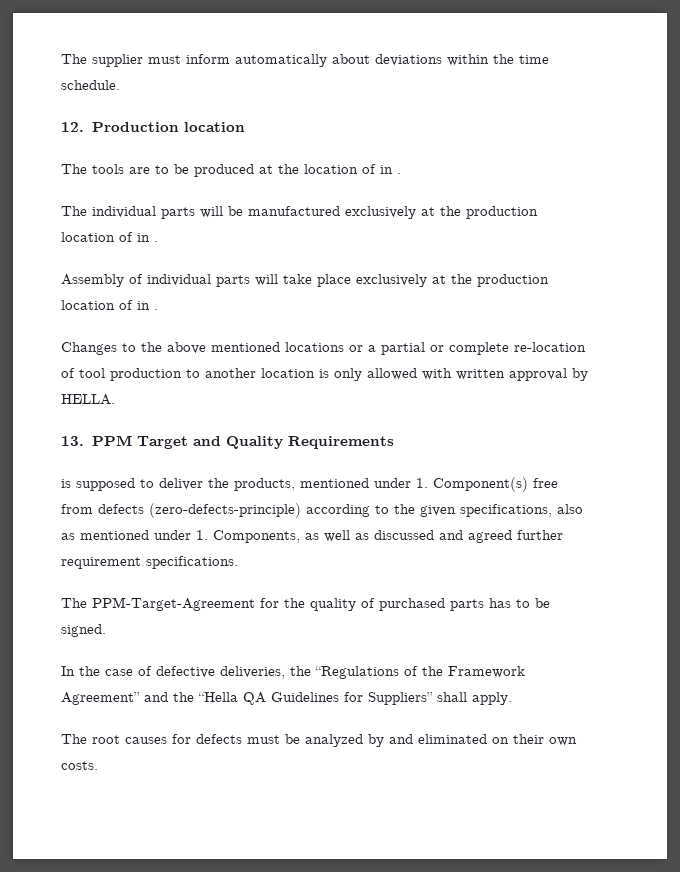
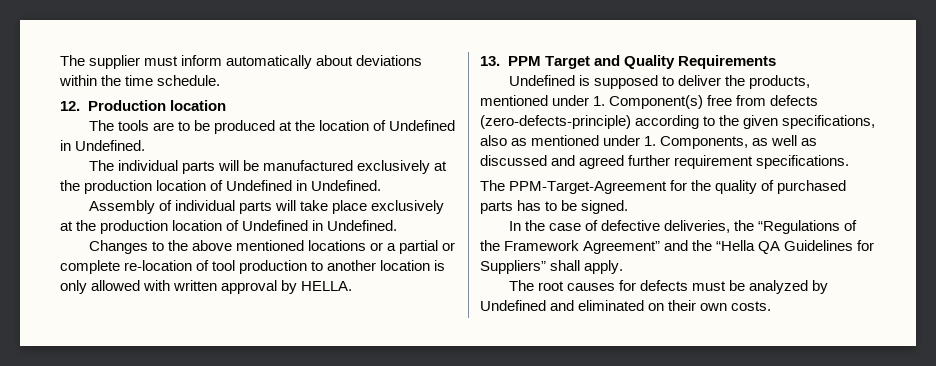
- The tools are to be produced at the location of in .
+ The tools are to be produced at the location of Undefined in Undefined.
- The individual parts will be manufactured exclusively at the production location of in .
+ The individual parts will be manufactured exclusively at the production location of Undefined in Undefined.
- Assembly of individual parts will take place exclusively at the production location of in .
+ Assembly of individual parts will take place exclusively at the production location of Undefined in Undefined.
- is supposed to deliver the products, mentioned under 1. Component(s) free from defects (zero-defects-principle) according to the given specifications, also as mentioned under 1. Components, as well as discussed and agreed further requirement specifications.
+ Undefined is supposed to deliver the products, mentioned under 1. Component(s) free from defects (zero-defects-principle) according to the given specifications, also as mentioned under 1. Components, as well as discussed and agreed further requirement specifications.
- The root causes for defects must be analyzed by and eliminated on their own costs.
+ The root causes for defects must be analyzed by Undefined and eliminated on their own costs.

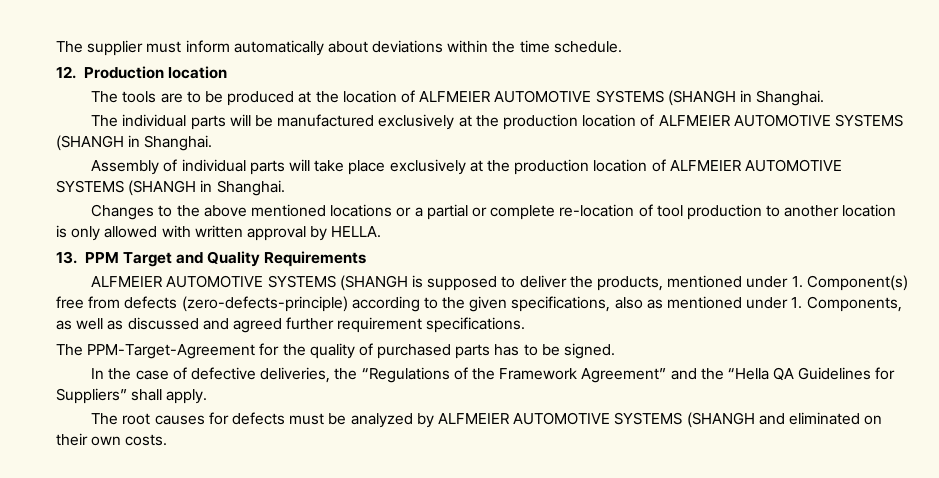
- The tools are to be produced at the location of Undefined in Undefined.
+ The tools are to be produced at the location of ALFMEIER AUTOMOTIVE SYSTEMS (SHANGH in Shanghai.
- The individual parts will be manufactured exclusively at the production location of Undefined in Undefined.
+ The individual parts will be manufactured exclusively at the production location of ALFMEIER AUTOMOTIVE SYSTEMS (SHANGH in Shanghai.
- Assembly of individual parts will take place exclusively at the production location of Undefined in Undefined.
+ Assembly of individual parts will take place exclusively at the production location of ALFMEIER AUTOMOTIVE SYSTEMS (SHANGH in Shanghai.
- Undefined is supposed to deliver the products, mentioned under 1. Component(s) free from defects (zero-defects-principle) according to the given specifications, also as mentioned under 1. Components, as well as discussed and agreed further requirement specifications.
+ ALFMEIER AUTOMOTIVE SYSTEMS (SHANGH is supposed to deliver the products, mentioned under 1. Component(s) free from defects (zero-defects-principle) according to the given specifications, also as mentioned under 1. Components, as well as discussed and agreed further requirement specifications.
- The root causes for defects must be analyzed by Undefined and eliminated on their own costs.
+ The root causes for defects must be analyzed by ALFMEIER AUTOMOTIVE SYSTEMS (SHANGH and eliminated on their own costs.

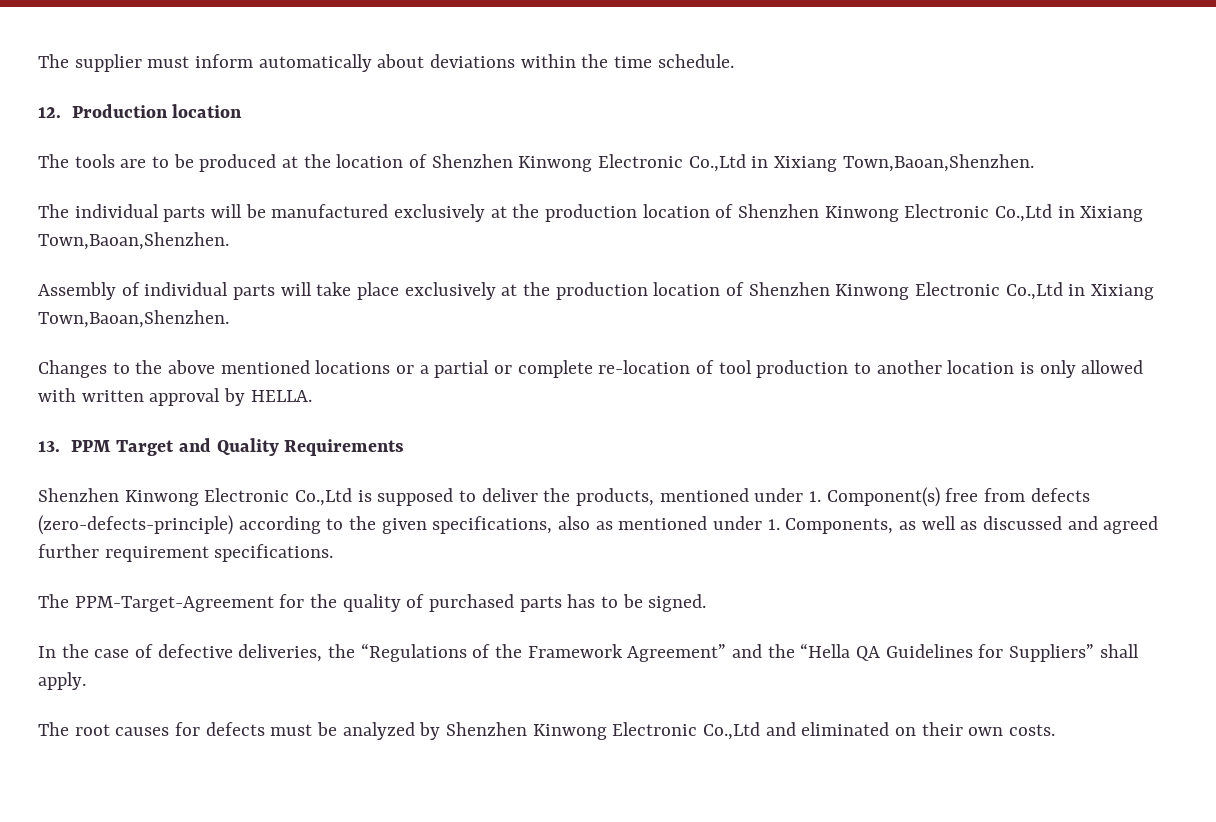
- The tools are to be produced at the location of ALFMEIER AUTOMOTIVE SYSTEMS (SHANGH in Shanghai.
+ The tools are to be produced at the location of Shenzhen Kinwong Electronic Co.,Ltd in Xixiang Town,Baoan,Shenzhen.
- The individual parts will be manufactured exclusively at the production location of ALFMEIER AUTOMOTIVE SYSTEMS (SHANGH in Shanghai.
+ The individual parts will be manufactured exclusively at the production location of Shenzhen Kinwong Electronic Co.,Ltd in Xixiang Town,Baoan,Shenzhen.
- Assembly of individual parts will take place exclusively at the production location of ALFMEIER AUTOMOTIVE SYSTEMS (SHANGH in Shanghai.
+ Assembly of individual parts will take place exclusively at the production location of Shenzhen Kinwong Electronic Co.,Ltd in Xixiang Town,Baoan,Shenzhen.
- ALFMEIER AUTOMOTIVE SYSTEMS (SHANGH is supposed to deliver the products, mentioned under 1. Component(s) free from defects (zero-defects-principle) according to the given specifications, also as mentioned under 1. Components, as well as discussed and agreed further requirement specifications.
+ Shenzhen Kinwong Electronic Co.,Ltd is supposed to deliver the products, mentioned under 1. Component(s) free from defects (zero-defects-principle) according to the given specifications, also as mentioned under 1. Components, as well as discussed and agreed further requirement specifications.
- The root causes for defects must be analyzed by ALFMEIER AUTOMOTIVE SYSTEMS (SHANGH and eliminated on their own costs.
+ The root causes for defects must be analyzed by Shenzhen Kinwong Electronic Co.,Ltd and eliminated on their own costs.

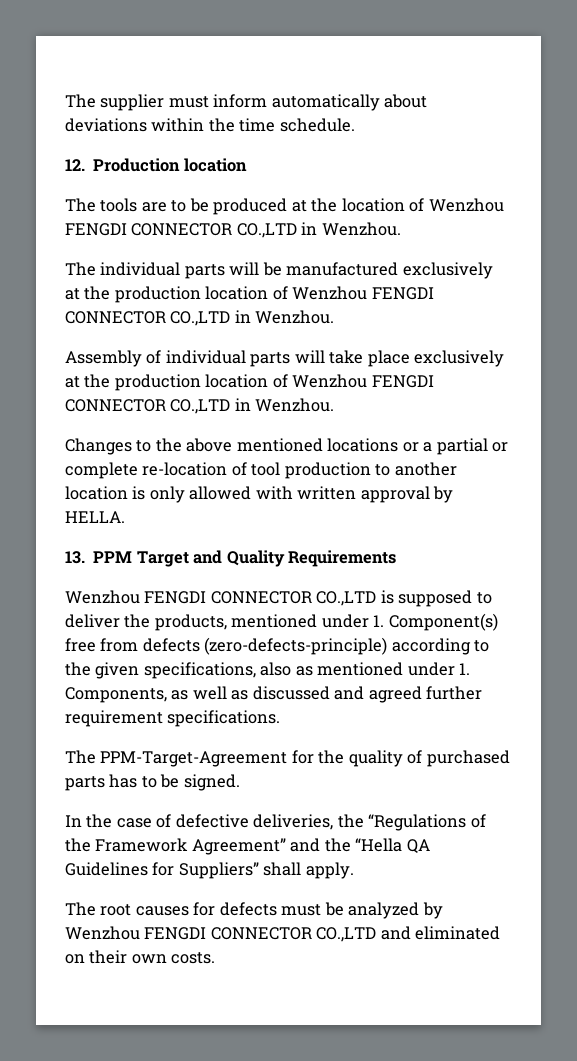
- The tools are to be produced at the location of Shenzhen Kinwong Electronic Co.,Ltd in Xixiang Town,Baoan,Shenzhen.
+ The tools are to be produced at the location of Wenzhou FENGDI CONNECTOR CO.,LTD in Wenzhou.
- The individual parts will be manufactured exclusively at the production location of Shenzhen Kinwong Electronic Co.,Ltd in Xixiang Town,Baoan,Shenzhen.
+ The individual parts will be manufactured exclusively at the production location of Wenzhou FENGDI CONNECTOR CO.,LTD in Wenzhou.
- Assembly of individual parts will take place exclusively at the production location of Shenzhen Kinwong Electronic Co.,Ltd in Xixiang Town,Baoan,Shenzhen.
+ Assembly of individual parts will take place exclusively at the production location of Wenzhou FENGDI CONNECTOR CO.,LTD in Wenzhou.
- Shenzhen Kinwong Electronic Co.,Ltd is supposed to deliver the products, mentioned under 1. Component(s) free from defects (zero-defects-principle) according to the given specifications, also as mentioned under 1. Components, as well as discussed and agreed further requirement specifications.
+ Wenzhou FENGDI CONNECTOR CO.,LTD is supposed to deliver the products, mentioned under 1. Component(s) free from defects (zero-defects-principle) according to the given specifications, also as mentioned under 1. Components, as well as discussed and agreed further requirement specifications.
- The root causes for defects must be analyzed by Shenzhen Kinwong Electronic Co.,Ltd and eliminated on their own costs.
+ The root causes for defects must be analyzed by Wenzhou FENGDI CONNECTOR CO.,LTD and eliminated on their own costs.

